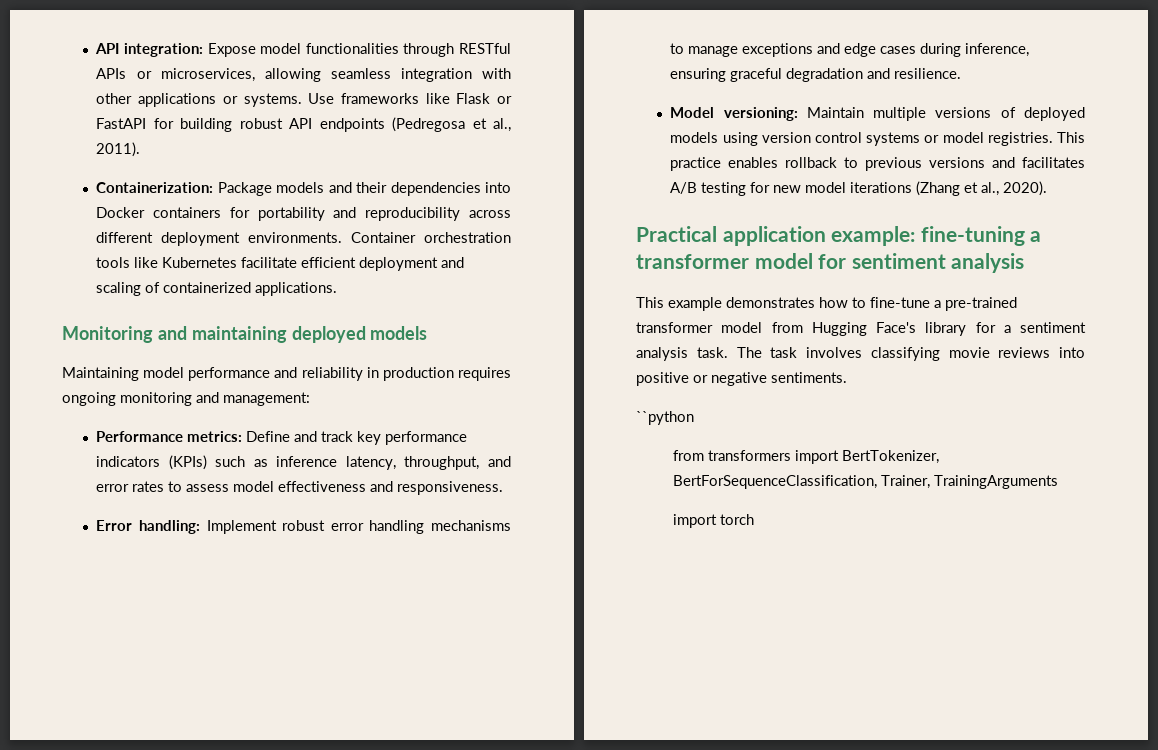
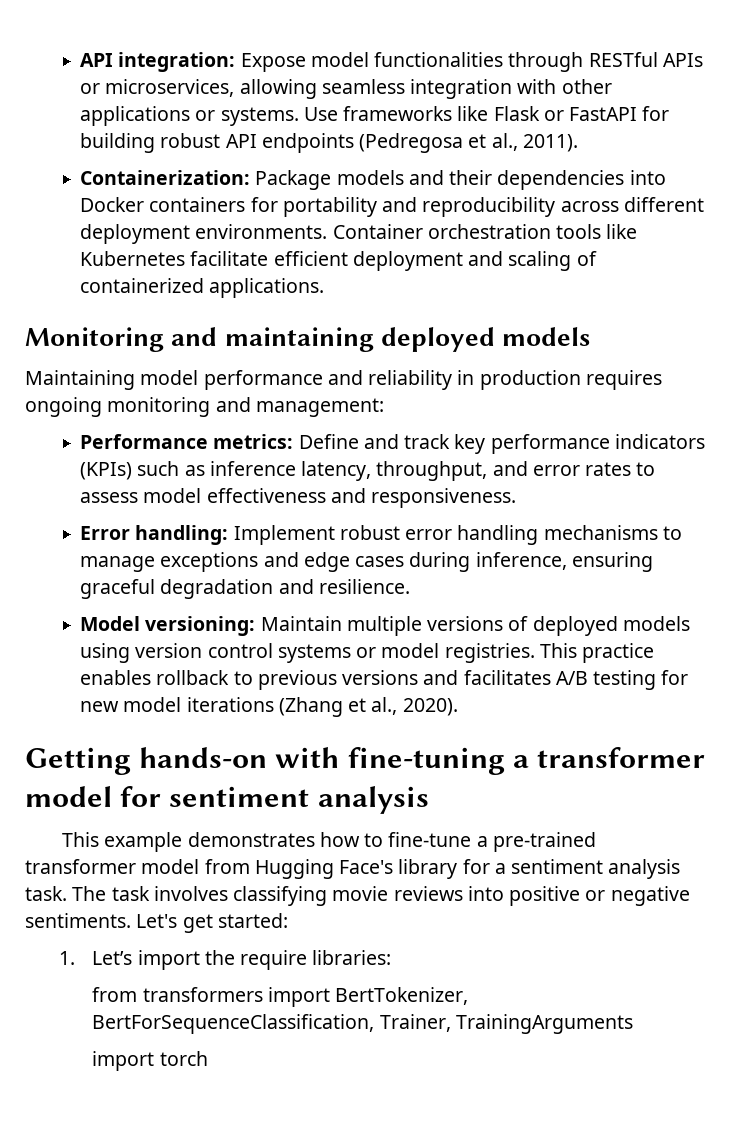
- Practical application example: fine-tuning a transformer model for sentiment analysis
+ Getting hands-on with fine-tuning a transformer model for sentiment analysis
- The task involves classifying movie reviews into positive or negative sentiments.
- ``python
+ The task involves classifying movie reviews into positive or negative sentiments. Let's get started:
+ 1. Let’s import the require libraries:

